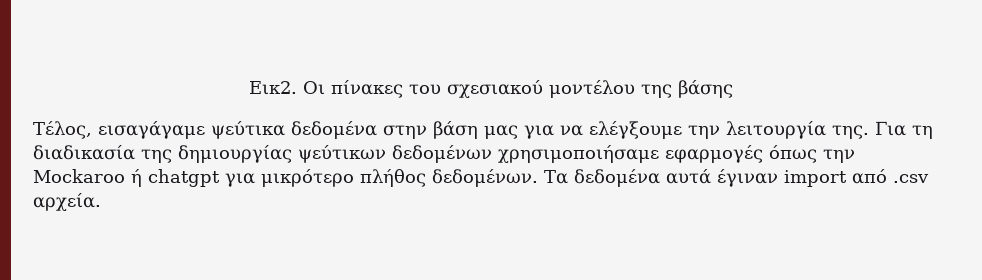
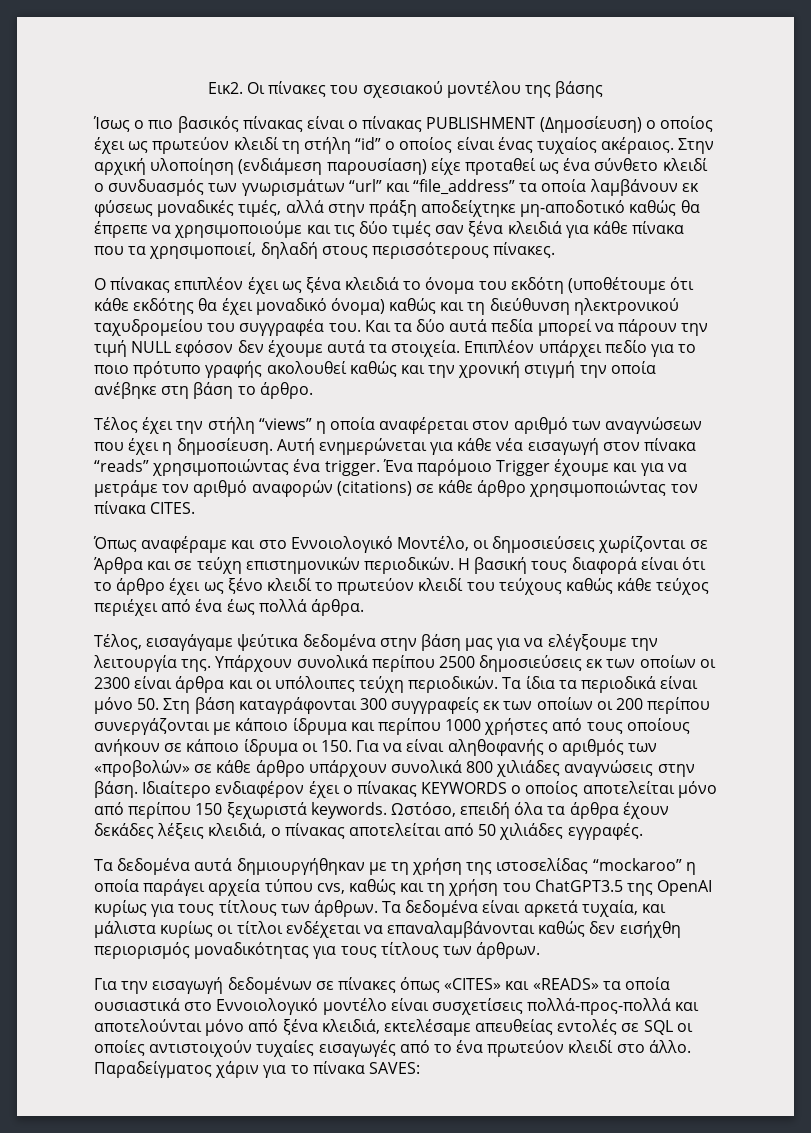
+ Ίσως ο πιο βασικός πίνακας είναι ο πίνακας PUBLISHMENT (Δημοσίευση) ο οποίος έχει ως πρωτεύον κλειδί τη στήλη “id” ο οποίος είναι ένας τυχαίος ακέραιος. Στην αρχική υλοποίηση (ενδιάμεση παρουσίαση) είχε προταθεί ως ένα σύνθετο κλειδί ο συνδυασμός των γνωρισμάτων “url” και “file_address” τα οποία λαμβάνουν εκ φύσεως μοναδικές τιμές, αλλά στην πράξη αποδείχτηκε μη-αποδοτικό καθώς θα έπρεπε να χρησιμοποιούμε και τις δύο τιμές σαν ξένα κλειδιά για κάθε πίνακα που τα χρησιμοποιεί, δηλαδή στους περισσότερους πίνακες.
+ Ο πίνακας επιπλέον έχει ως ξένα κλειδιά το όνομα του εκδότη (υποθέτουμε ότι κάθε εκδότης θα έχει μοναδικό όνομα) καθώς και τη διεύθυνση ηλεκτρονικού ταχυδρομείου του συγγραφέα του. Και τα δύο αυτά πεδία μπορεί να πάρουν την τιμή NULL εφόσον δεν έχουμε αυτά τα στοιχεία. Επιπλέον υπάρχει πεδίο για το ποιο πρότυπο γραφής ακολουθεί καθώς και την χρονική στιγμή την οποία ανέβηκε στη βάση το άρθρο.
+ Τέλος έχει την στήλη “views” η οποία αναφέρεται στον αριθμό των αναγνώσεων που έχει η δημοσίευση. Αυτή ενημερώνεται για κάθε νέα εισαγωγή στον πίνακα “reads” χρησιμοποιώντας ένα trigger. Ένα παρόμοιο Trigger έχουμε και για να μετράμε τον αριθμό αναφορών (citations) σε κάθε άρθρο χρησιμοποιώντας τον πίνακα CITES.
+ Όπως αναφέραμε και στο Εννοιολογικό Μοντέλο, οι δημοσιεύσεις χωρίζονται σε Άρθρα και σε τεύχη επιστημονικών περιοδικών. Η βασική τους διαφορά είναι ότι το άρθρο έχει ως ξένο κλειδί το πρωτεύον κλειδί του τεύχους καθώς κάθε τεύχος περιέχει από ένα έως πολλά άρθρα.
- Για τη διαδικασία της δημιουργίας ψεύτικων δεδομένων χρησιμοποιήσαμε εφαρμογές όπως την Mockaroo ή chatgpt για μικρότερο πλήθος δεδομένων. Τα δεδομένα αυτά έγιναν import από .csv αρχεία.
+ Υπάρχουν συνολικά περίπου 2500 δημοσιεύσεις εκ των οποίων οι 2300 είναι άρθρα και οι υπόλοιπες τεύχη περιοδικών. Τα ίδια τα περιοδικά είναι μόνο 50. Στη βάση καταγράφονται 300 συγγραφείς εκ των οποίων οι 200 περίπου συνεργάζονται με κάποιο ίδρυμα και περίπου 1000 χρήστες από τους οποίους ανήκουν σε κάποιο ίδρυμα οι 150. Για να είναι αληθοφανής ο αριθμός των «προβολών» σε κάθε άρθρο υπάρχουν συνολικά 800 χιλιάδες αναγνώσεις στην βάση. Ιδιαίτερο ενδιαφέρον έχει ο πίνακας KEYWORDS ο οποίος αποτελείται μόνο από περίπου 150 ξεχωριστά keywords. Ωστόσο, επειδή όλα τα άρθρα έχουν δεκάδες λέξεις κλειδιά, ο πίνακας αποτελείται από 50 χιλιάδες εγγραφές.
+ Τα δεδομένα αυτά δημιουργήθηκαν με τη χρήση της ιστοσελίδας “mockaroo” η οποία παράγει αρχεία τύπου cvs, καθώς και τη χρήση του ChatGPT3.5 της OpenAI κυρίως για τους τίτλους των άρθρων. Τα δεδομένα είναι αρκετά τυχαία, και μάλιστα κυρίως οι τίτλοι ενδέχεται να επαναλαμβάνονται καθώς δεν εισήχθη περιορισμός μοναδικότητας για τους τίτλους των άρθρων.
+ Για την εισαγωγή δεδομένων σε πίνακες όπως «CITES» και «READS» τα οποία ουσιαστικά στο Εννοιολογικό μοντέλο είναι συσχετίσεις πολλά-προς-πολλά και αποτελούνται μόνο από ξένα κλειδιά, εκτελέσαμε απευθείας εντολές σε SQL οι οποίες αντιστοιχούν τυχαίες εισαγωγές από το ένα πρωτεύον κλειδί στο άλλο. Παραδείγματος χάριν για το πίνακα SAVES:

